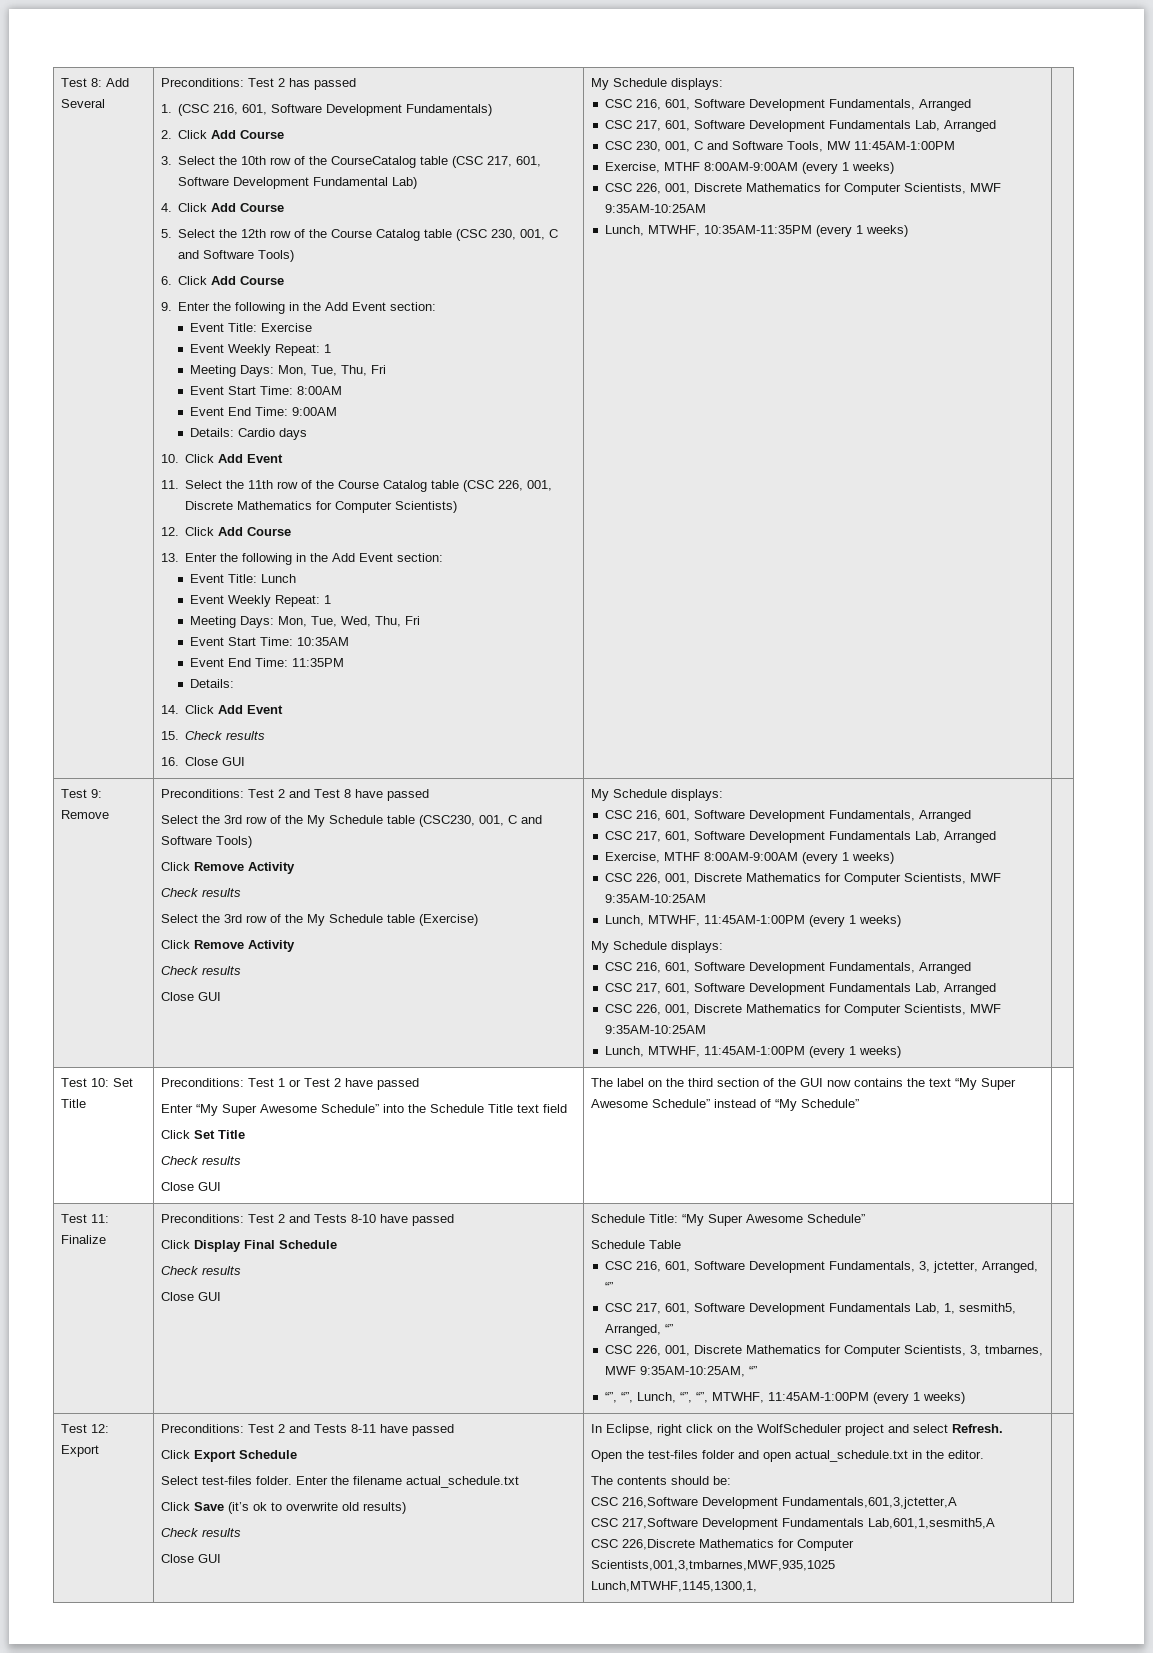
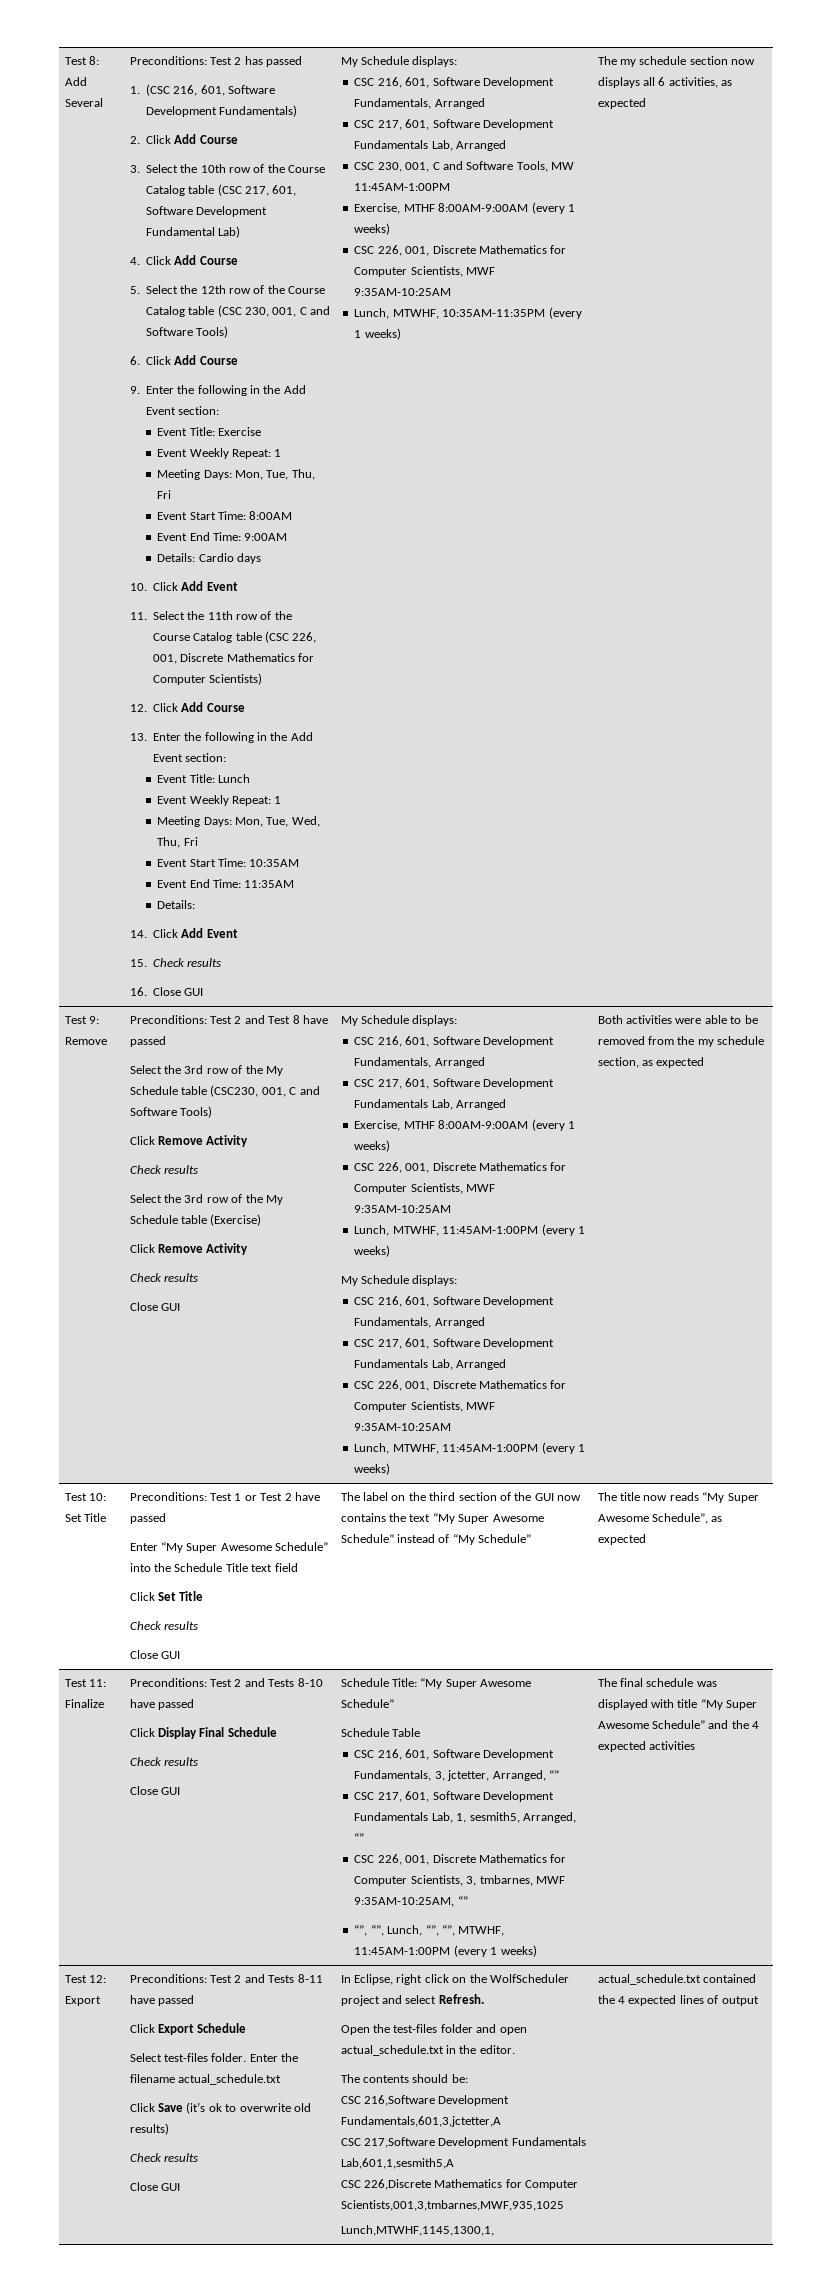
- 3. Select the 10th row of the CourseCatalog table (CSC 217, 601, Software Development Fundamental Lab)
+ 3. Select the 10th row of the Course Catalog table (CSC 217, 601, Software Development Fundamental Lab)
- Event End Time: 11:35PM
+ Event End Time: 11:35AM
+ The my schedule section now displays all 6 activities, as expected
+ Both activities were able to be removed from the my schedule section, as expected
+ The title now reads “My Super Awesome Schedule”, as expected
+ The final schedule was displayed with title “My Super Awesome Schedule” and the 4 expected activities
+ actual_schedule.txt contained the 4 expected lines of output

